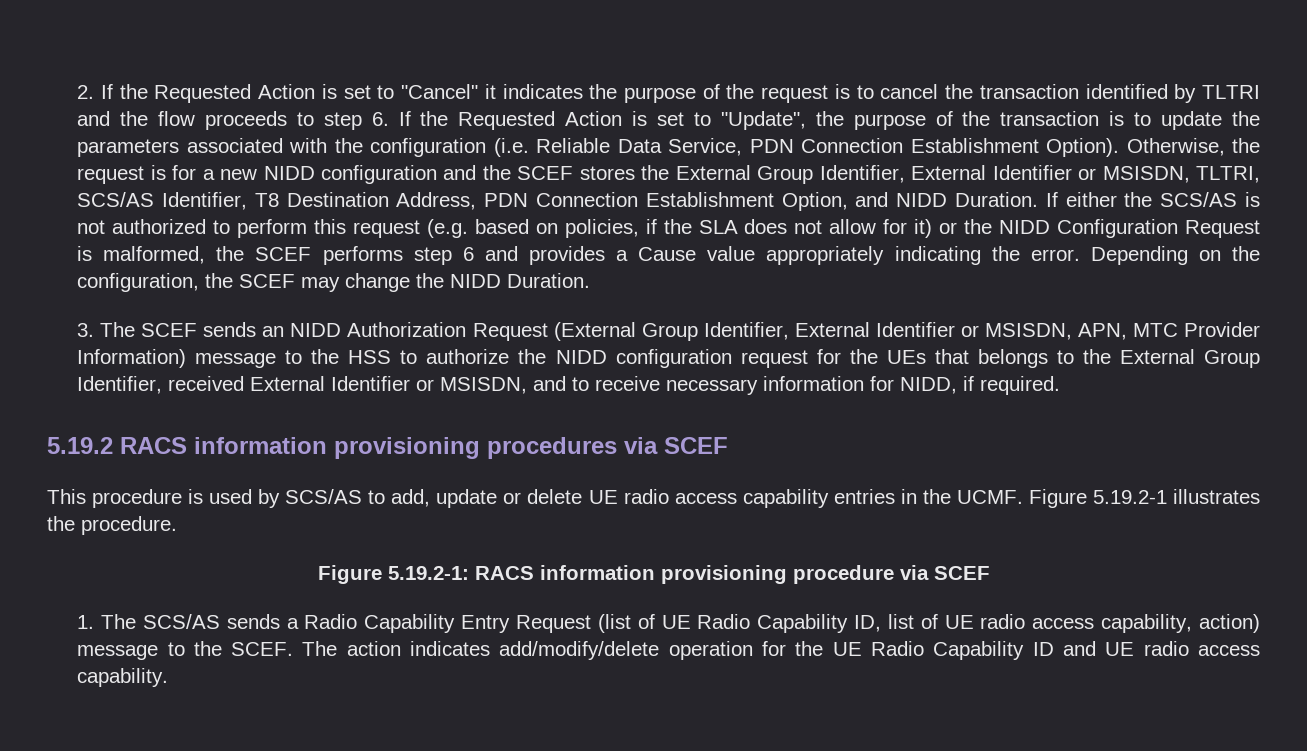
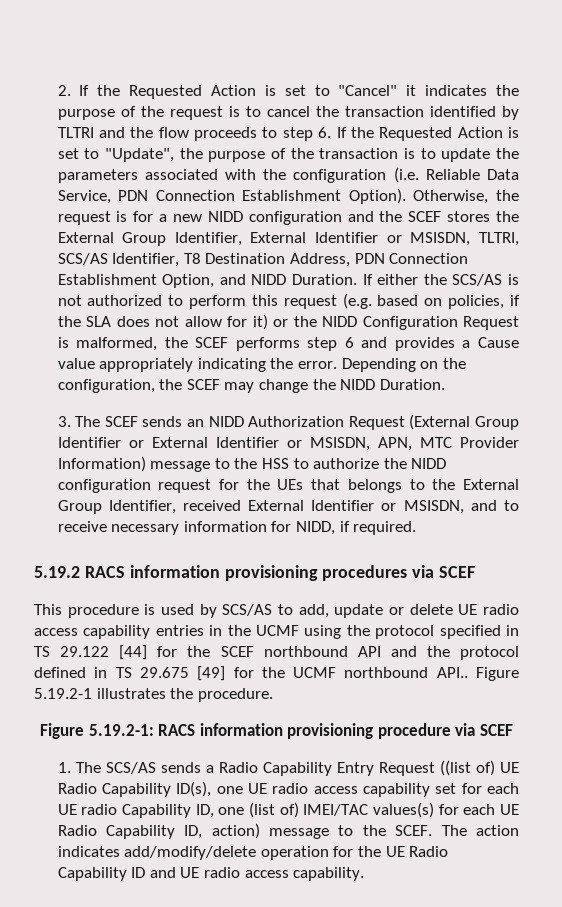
- 3. The SCEF sends an NIDD Authorization Request (External Group Identifier, External Identifier or MSISDN, APN, MTC Provider Information) message to the HSS to authorize the NIDD configuration request for the UEs that belongs to the External Group Identifier, received External Identifier or MSISDN, and to receive necessary information for NIDD, if required.
+ 3. The SCEF sends an NIDD Authorization Request (External Group Identifier or External Identifier or MSISDN, APN, MTC Provider Information) message to the HSS to authorize the NIDD configuration request for the UEs that belongs to the External Group Identifier, received External Identifier or MSISDN, and to receive necessary information for NIDD, if required.
- This procedure is used by SCS/AS to add, update or delete UE radio access capability entries in the UCMF.
+ This procedure is used by SCS/AS to add, update or delete UE radio access capability entries in the UCMF using the protocol specified in TS 29.122 [44] for the SCEF northbound API and the protocol defined in TS 29.675 [49] for the UCMF northbound API..
- 1. The SCS/AS sends a Radio Capability Entry Request (list of UE Radio Capability ID, list of UE radio access capability, action) message to the SCEF.
+ 1. The SCS/AS sends a Radio Capability Entry Request ((list of) UE Radio Capability ID(s), one UE radio access capability set for each UE radio Capability ID, one (list of) IMEI/TAC values(s) for each UE Radio Capability ID, action) message to the SCEF.

